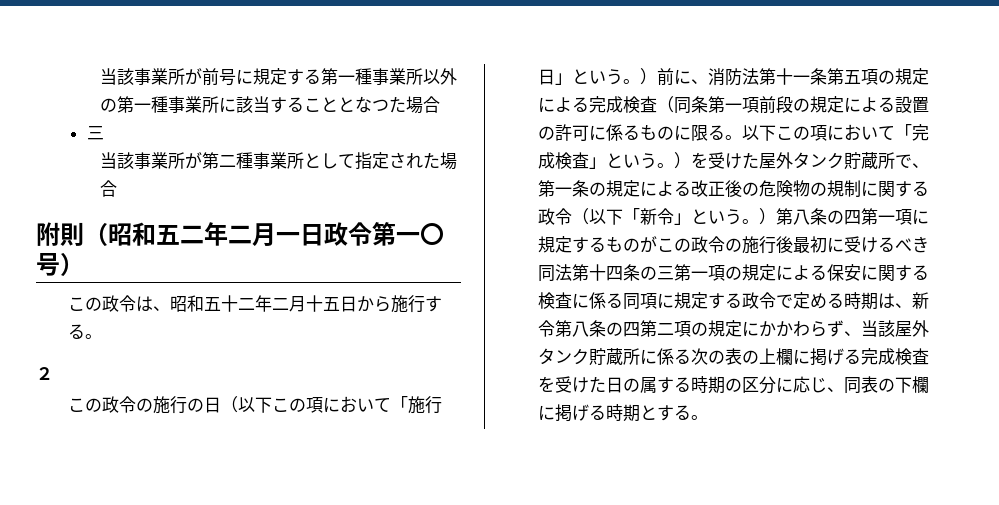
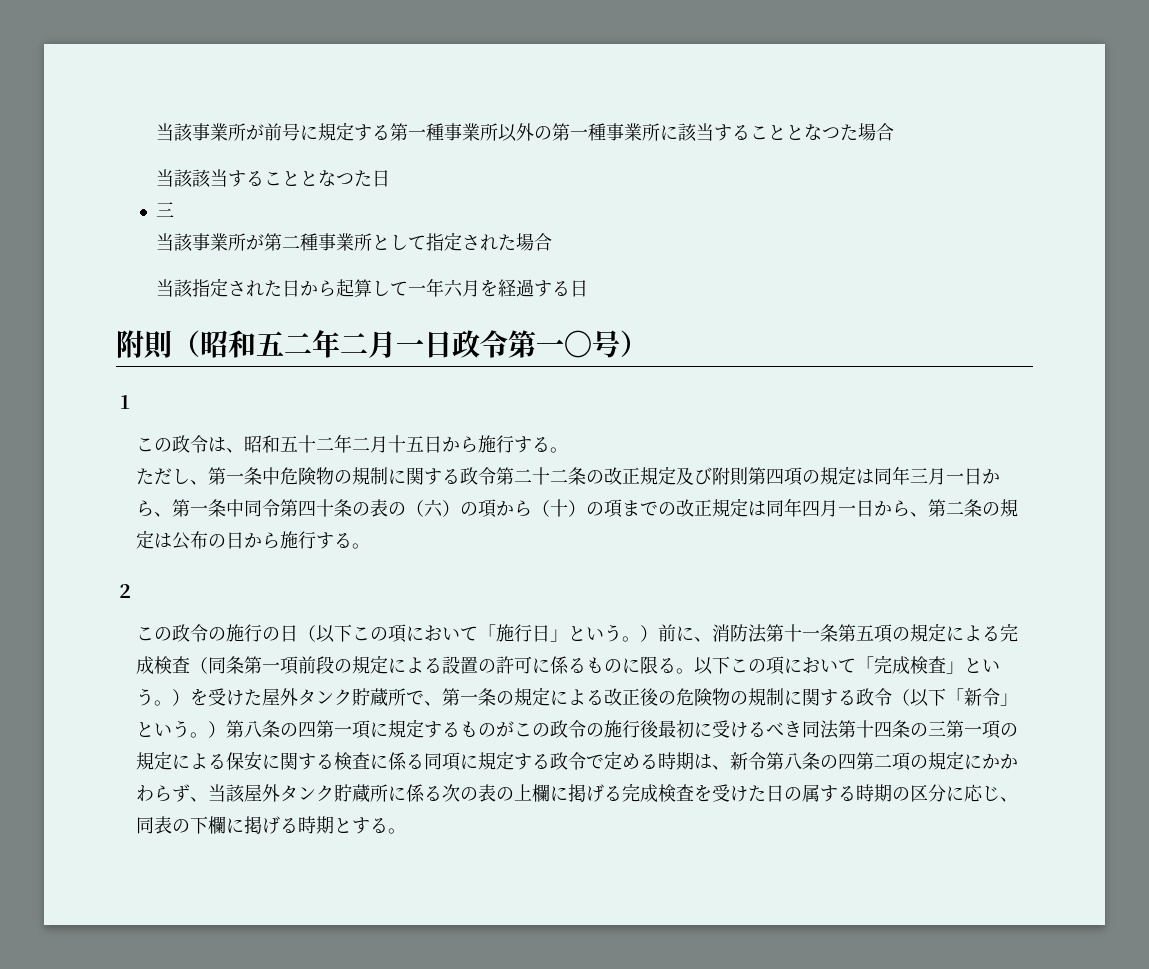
+ 当該該当することとなつた日
+ 当該指定された日から起算して一年六月を経過する日
+ １
+ ただし、第一条中危険物の規制に関する政令第二十二条の改正規定及び附則第四項の規定は同年三月一日から、第一条中同令第四十条の表の（六）の項から（十）の項までの改正規定は同年四月一日から、第二条の規定は公布の日から施行する。

